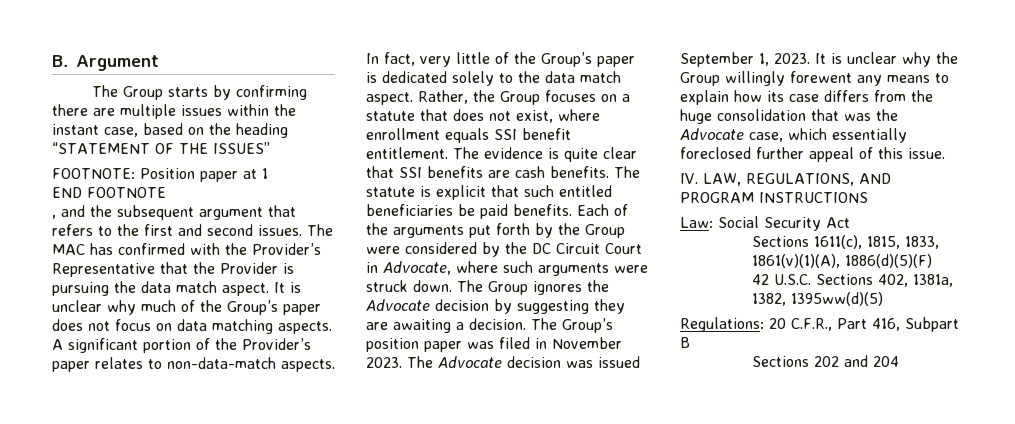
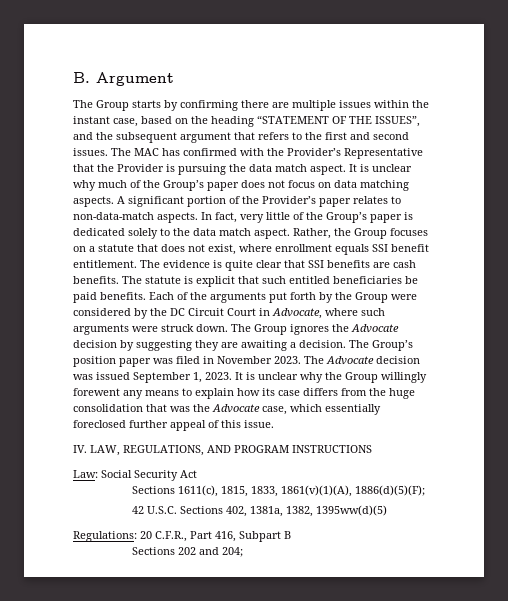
- The Group starts by confirming there are multiple issues within the instant case, based on the heading “STATEMENT OF THE ISSUES”
- FOOTNOTE: Position paper at 1
- END FOOTNOTE
- , and the subsequent argument that refers to the first and second issues.
+ The Group starts by confirming there are multiple issues within the instant case, based on the heading “STATEMENT OF THE ISSUES”, and the subsequent argument that refers to the first and second issues.
- Sections 1611(c), 1815, 1833, 1861(v)(1)(A), 1886(d)(5)(F)
+ Sections 1611(c), 1815, 1833, 1861(v)(1)(A), 1886(d)(5)(F);
- Sections 202 and 204
+ Sections 202 and 204;

